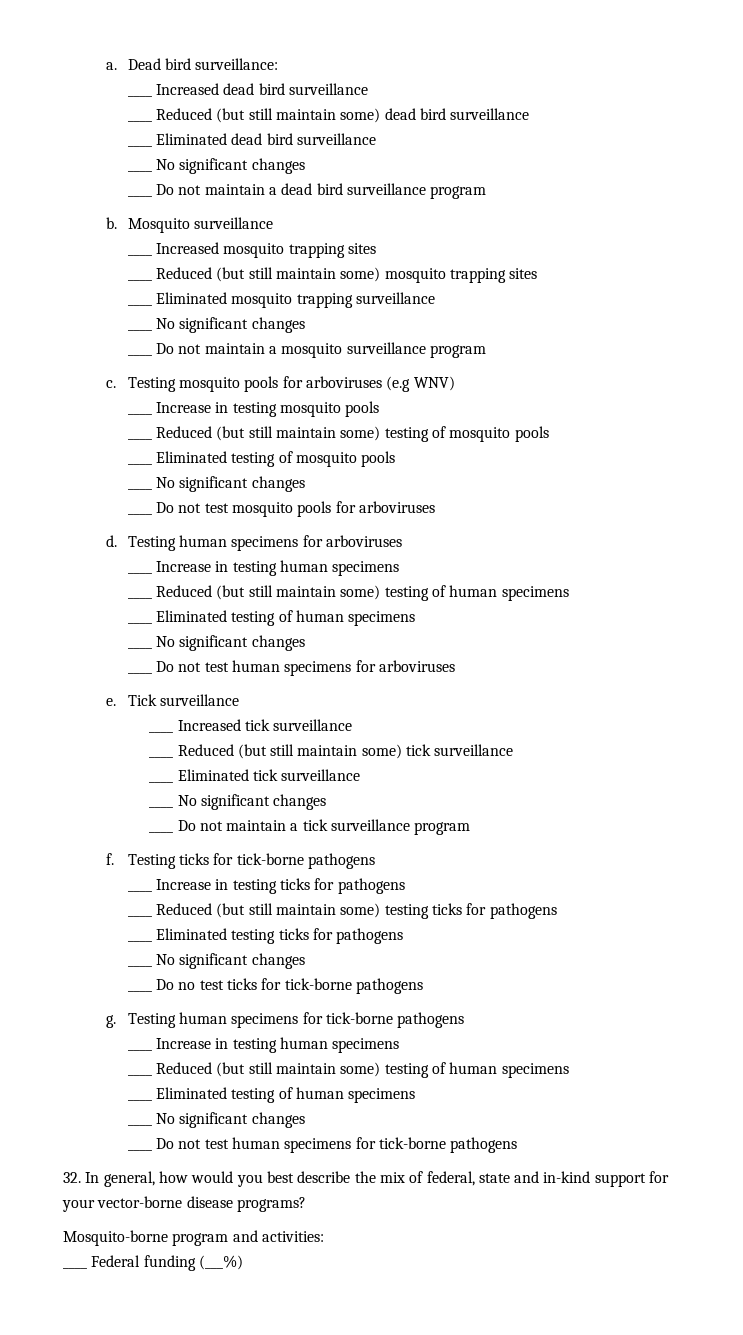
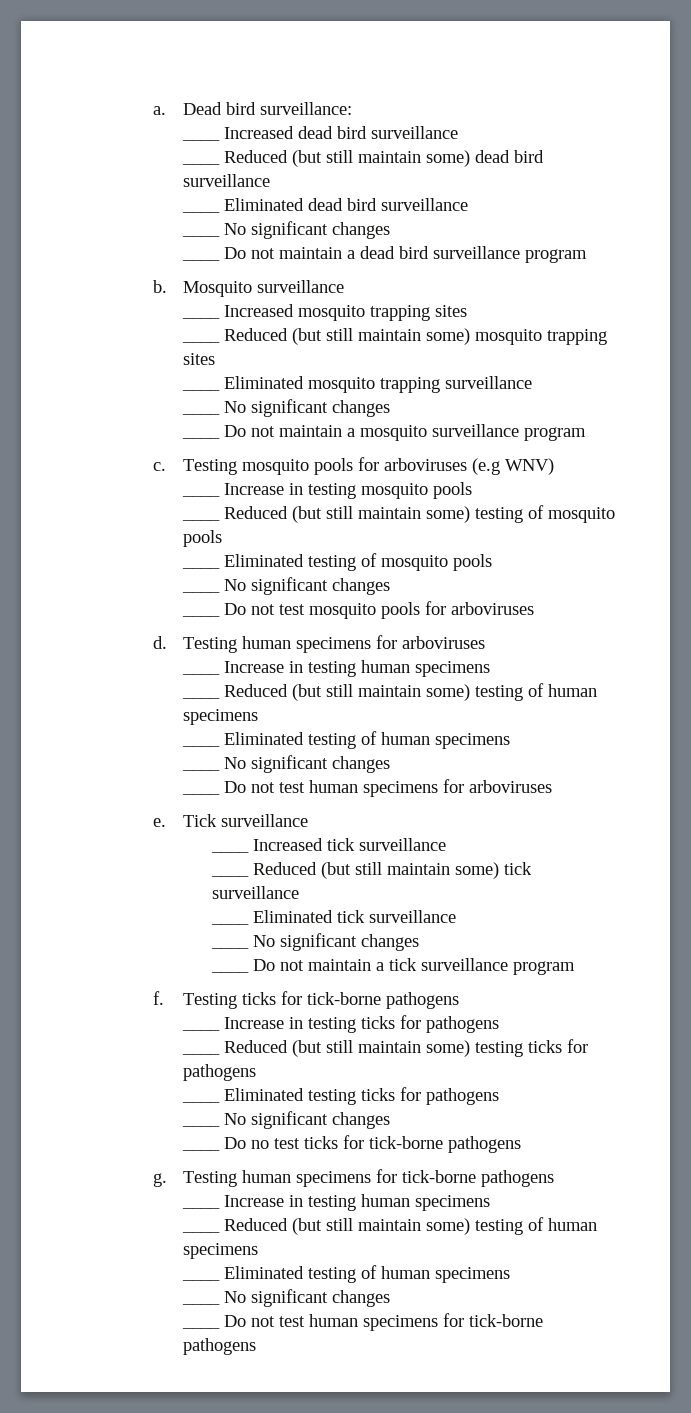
- 32. In general, how would you best describe the mix of federal, state and in-kind support for your vector-borne disease programs?
- Mosquito-borne program and activities:
- ____ Federal funding (___%)

